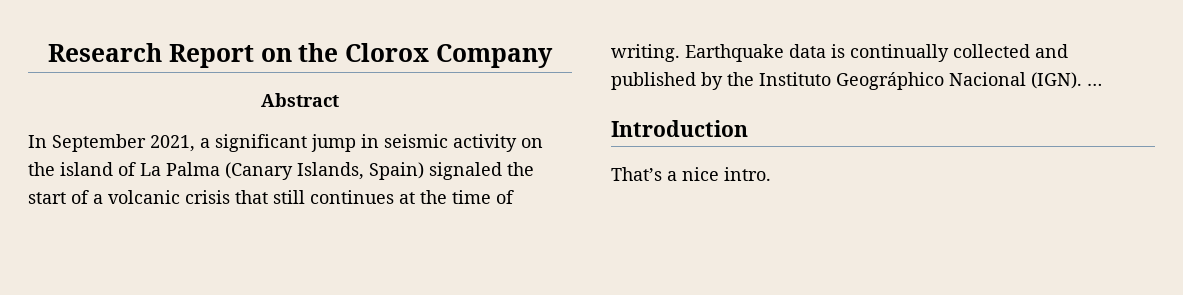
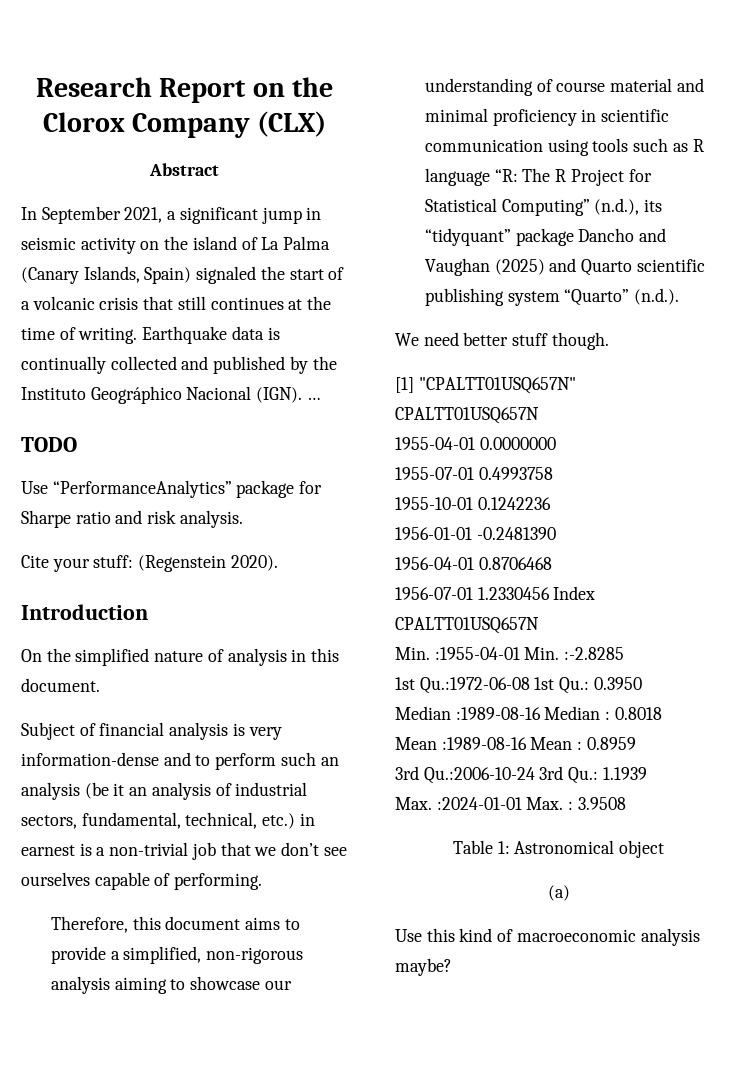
- Research Report on the Clorox Company
+ Research Report on the Clorox Company (CLX)
+ TODO
+ Use “PerformanceAnalytics” package for Sharpe ratio and risk analysis.
+ Cite your stuff: (Regenstein 2020).
  Introduction
- That’s a nice intro.
+ On the simplified nature of analysis in this document.
+ Subject of financial analysis is very information-dense and to perform such an analysis (be it an analysis of industrial sectors, fundamental, technical, etc.) in earnest is a non-trivial job that we don’t see ourselves capable of performing.
+ Therefore, this document aims to provide a simplified, non-rigorous analysis aiming to showcase our understanding of course material and minimal proficiency in scientific communication using tools such as R language “R: The R Project for Statistical Computing” (n.d.), its “tidyquant” package Dancho and Vaughan (2025) and Quarto scientific publishing system “Quarto” (n.d.).
+ We need better stuff though.
+ [1] "CPALTT01USQ657N" CPALTT01USQ657N
+ 1955-04-01 0.0000000
+ 1955-07-01 0.4993758
+ 1955-10-01 0.1242236
+ 1956-01-01 -0.2481390
+ 1956-04-01 0.8706468
+ 1956-07-01 1.2330456 Index CPALTT01USQ657N
+ Min. :1955-04-01 Min. :-2.8285
+ 1st Qu.:1972-06-08 1st Qu.: 0.3950
+ Median :1989-08-16 Median : 0.8018
+ Mean :1989-08-16 Mean : 0.8959
+ 3rd Qu.:2006-10-24 3rd Qu.: 1.1939
+ Max. :2024-01-01 Max. : 3.9508
+ Table 1: Astronomical object
+ (a)
+ Use this kind of macroeconomic analysis maybe?

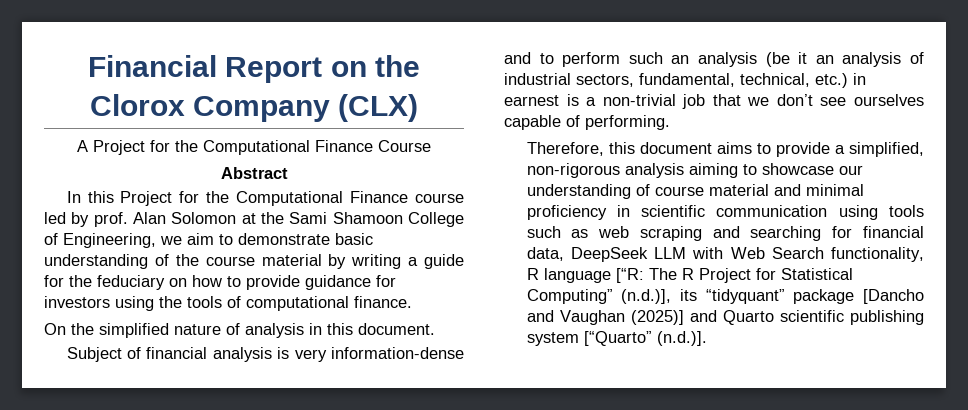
- Research Report on the Clorox Company (CLX)
+ Financial Report on the Clorox Company (CLX)
+ A Project for the Computational Finance Course
  Abstract
- In September 2021, a significant jump in seismic activity on the island of La Palma (Canary Islands, Spain) signaled the start of a volcanic crisis that still continues at the time of writing. Earthquake data is continually collected and published by the Instituto Geográphico Nacional (IGN). …
- TODO
- Use “PerformanceAnalytics” package for Sharpe ratio and risk analysis.
- Cite your stuff: (Regenstein 2020).
- Introduction
+ In this Project for the Computational Finance course led by prof. Alan Solomon at the Sami Shamoon College of Engineering, we aim to demonstrate basic understanding of the course material by writing a guide for the feduciary on how to provide guidance for investors using the tools of computational finance.
- Therefore, this document aims to provide a simplified, non-rigorous analysis aiming to showcase our understanding of course material and minimal proficiency in scientific communication using tools such as R language “R: The R Project for Statistical Computing” (n.d.), its “tidyquant” package Dancho and Vaughan (2025) and Quarto scientific publishing system “Quarto” (n.d.).
- We need better stuff though.
- [1] "CPALTT01USQ657N" CPALTT01USQ657N
- 1955-04-01 0.0000000
- 1955-07-01 0.4993758
- 1955-10-01 0.1242236
- 1956-01-01 -0.2481390
- 1956-04-01 0.8706468
- 1956-07-01 1.2330456 Index CPALTT01USQ657N
- Min. :1955-04-01 Min. :-2.8285
- 1st Qu.:1972-06-08 1st Qu.: 0.3950
- Median :1989-08-16 Median : 0.8018
- Mean :1989-08-16 Mean : 0.8959
- 3rd Qu.:2006-10-24 3rd Qu.: 1.1939
- Max. :2024-01-01 Max. : 3.9508
- Table 1: Astronomical object
- (a)
- Use this kind of macroeconomic analysis maybe?
+ Therefore, this document aims to provide a simplified, non-rigorous analysis aiming to showcase our understanding of course material and minimal proficiency in scientific communication using tools such as web scraping and searching for financial data, DeepSeek LLM with Web Search functionality, R language [“R: The R Project for Statistical Computing” (n.d.)], its “tidyquant” package [Dancho and Vaughan (2025)] and Quarto scientific publishing system [“Quarto” (n.d.)].

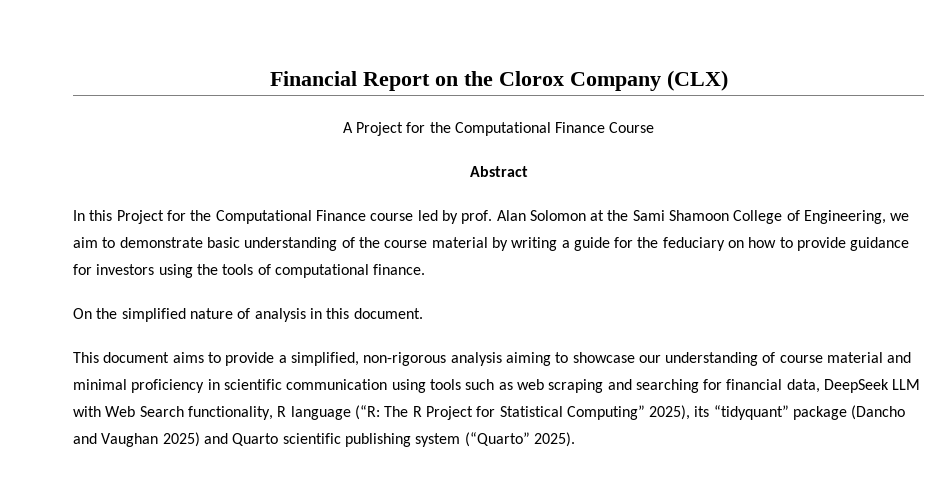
- Subject of financial analysis is very information-dense and to perform such an analysis (be it an analysis of industrial sectors, fundamental, technical, etc.) in earnest is a non-trivial job that we don’t see ourselves capable of performing.
- Therefore, this document aims to provide a simplified, non-rigorous analysis aiming to showcase our understanding of course material and minimal proficiency in scientific communication using tools such as web scraping and searching for financial data, DeepSeek LLM with Web Search functionality, R language [“R: The R Project for Statistical Computing” (n.d.)], its “tidyquant” package [Dancho and Vaughan (2025)] and Quarto scientific publishing system [“Quarto” (n.d.)].
+ This document aims to provide a simplified, non-rigorous analysis aiming to showcase our understanding of course material and minimal proficiency in scientific communication using tools such as web scraping and searching for financial data, DeepSeek LLM with Web Search functionality, R language (“R: The R Project for Statistical Computing” 2025), its “tidyquant” package (Dancho and Vaughan 2025) and Quarto scientific publishing system (“Quarto” 2025).

